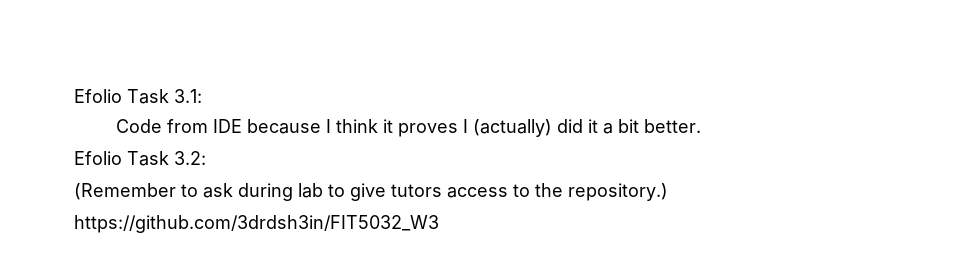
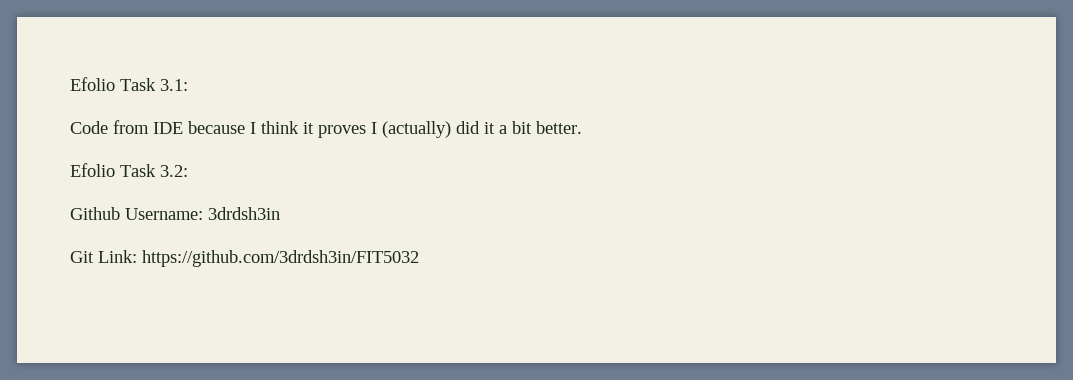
- (Remember to ask during lab to give tutors access to the repository.)
- https://github.com/3drdsh3in/FIT5032_W3
+ Github Username: 3drdsh3in
+ Git Link: https://github.com/3drdsh3in/FIT5032

